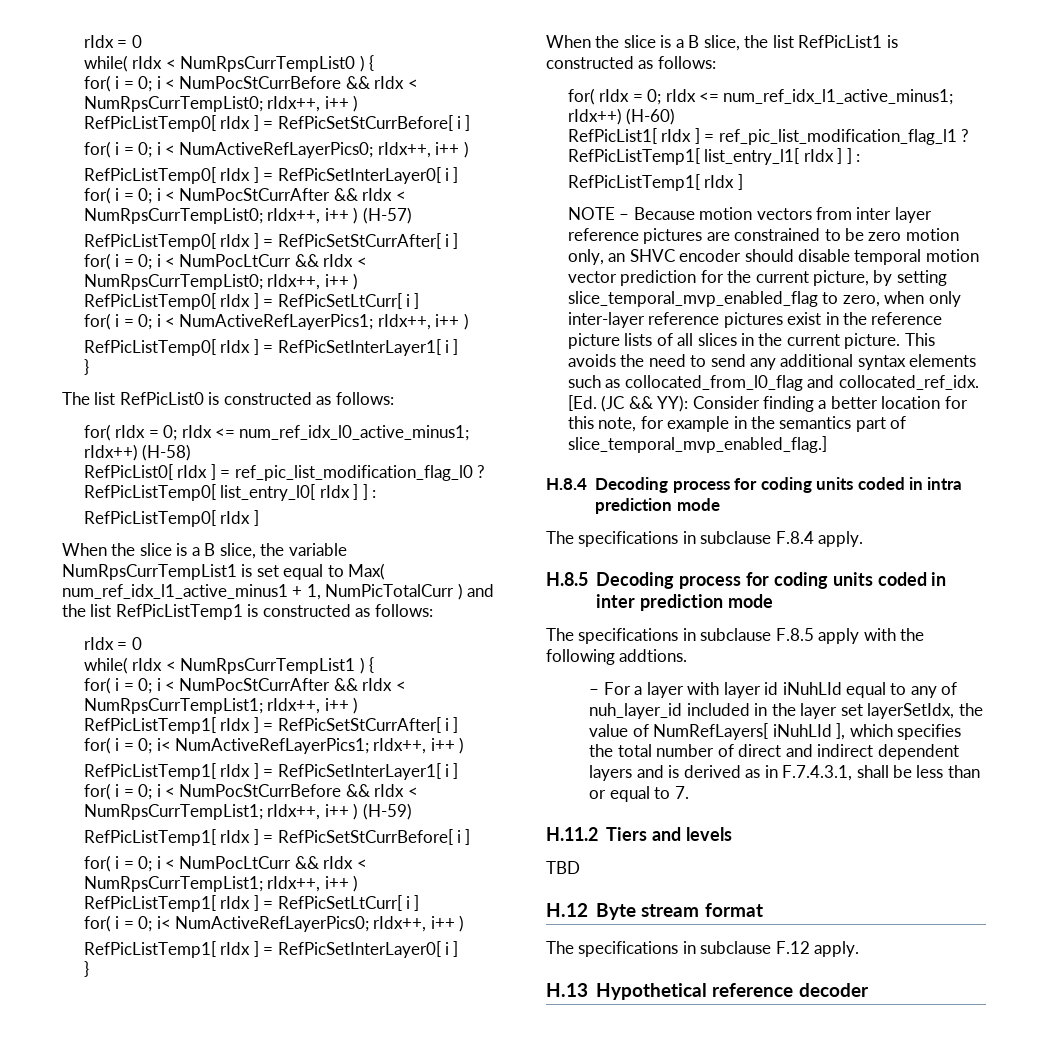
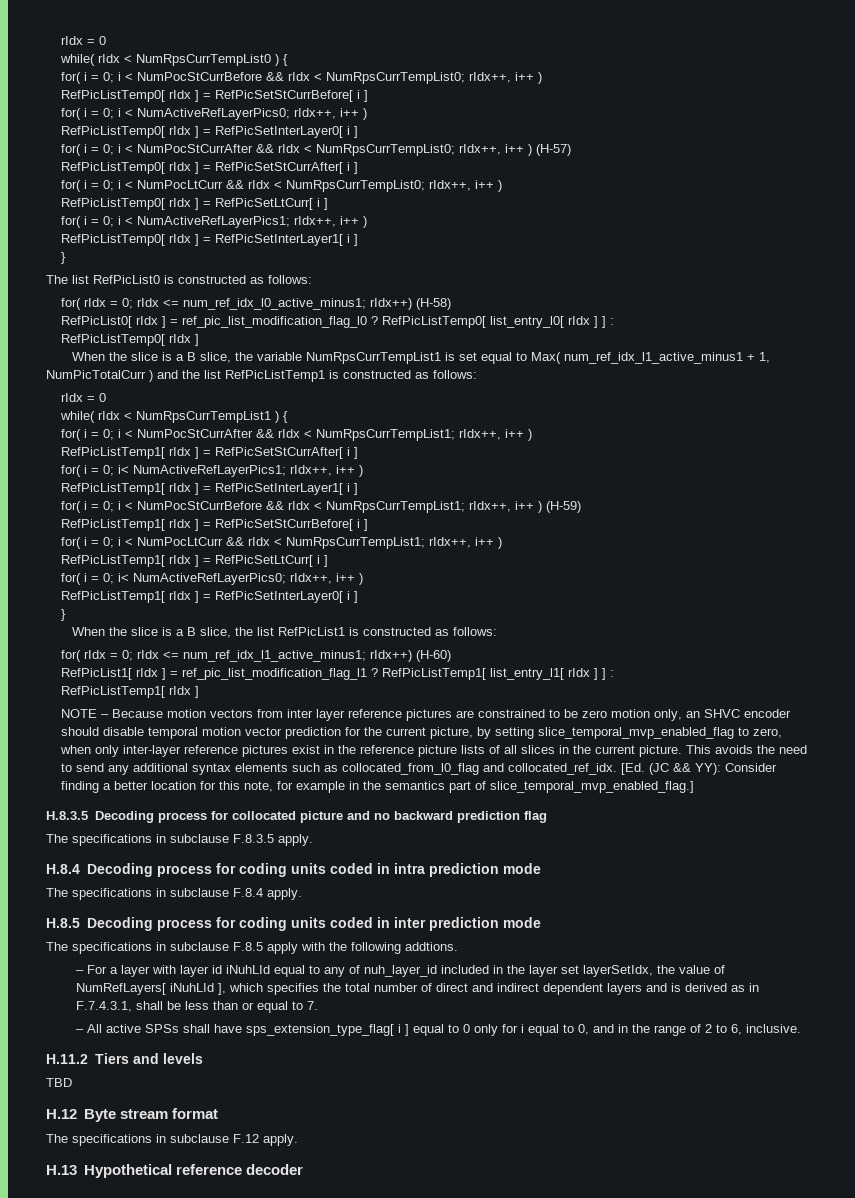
+ H.8.3.5 Decoding process for collocated picture and no backward prediction flag
+ The specifications in subclause F.8.3.5 apply.
+ – All active SPSs shall have sps_extension_type_flag[ i ] equal to 0 only for i equal to 0, and in the range of 2 to 6, inclusive.

